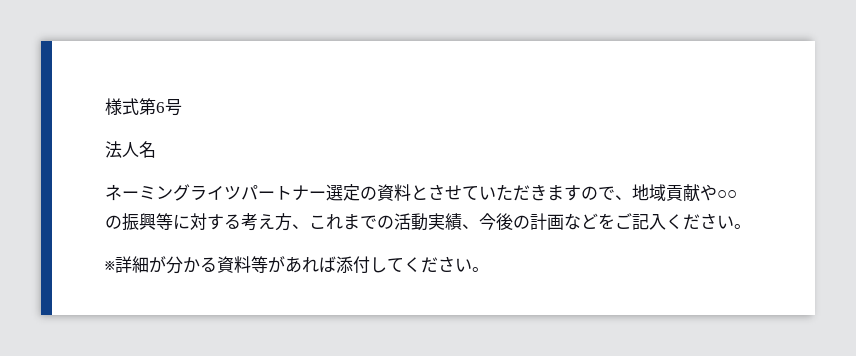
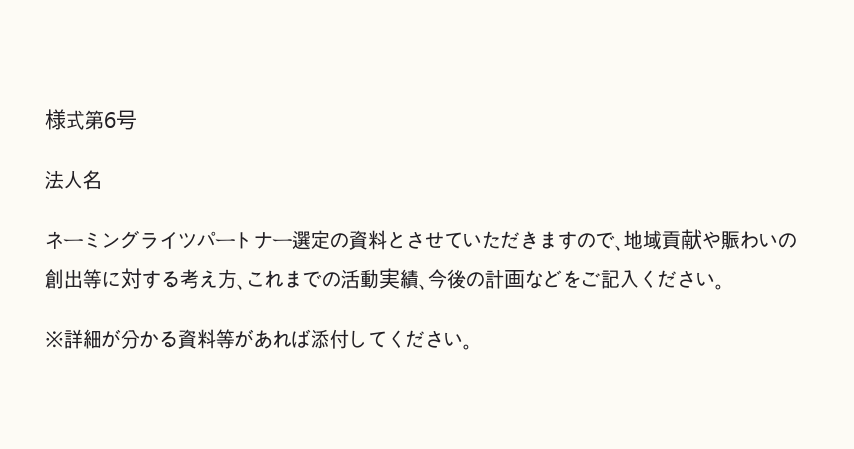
- ネーミングライツパートナー選定の資料とさせていただきますので、地域貢献や○○の振興等に対する考え方、これまでの活動実績、今後の計画などをご記入ください。
+ ネーミングライツパートナー選定の資料とさせていただきますので、地域貢献や賑わいの創出等に対する考え方、これまでの活動実績、今後の計画などをご記入ください。

